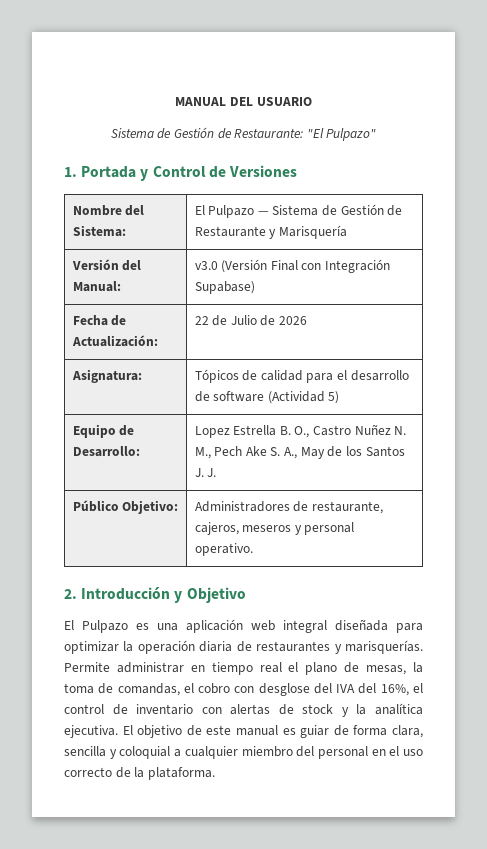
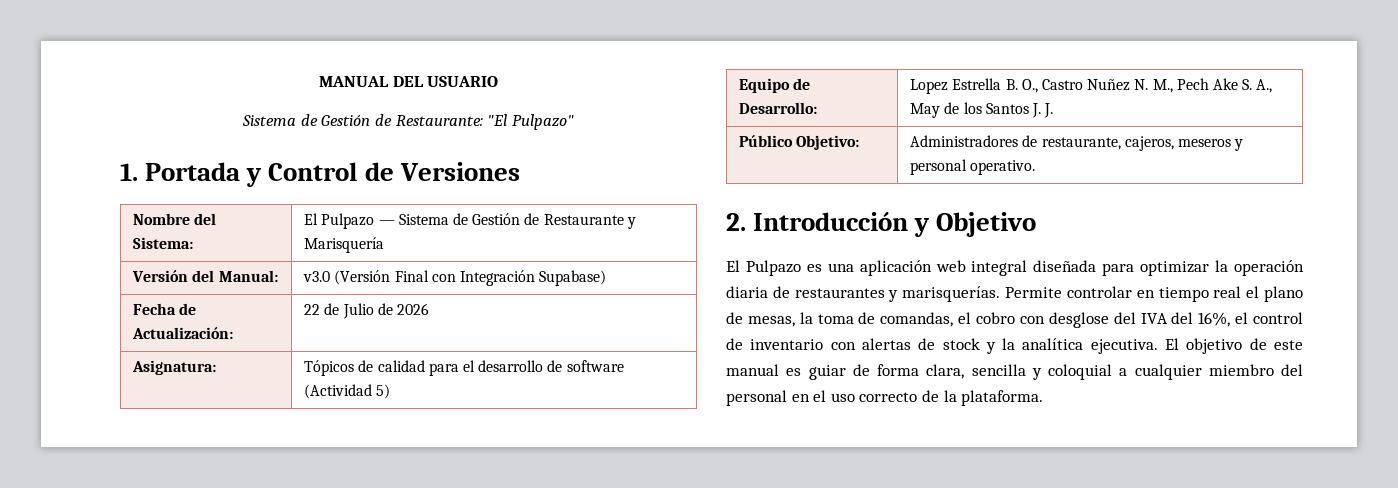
- Permite administrar en tiempo real el plano de mesas, la toma de comandas, el cobro con desglose del IVA del 16%, el control de inventario con alertas de stock y la analítica ejecutiva.
+ Permite controlar en tiempo real el plano de mesas, la toma de comandas, el cobro con desglose del IVA del 16%, el control de inventario con alertas de stock y la analítica ejecutiva.

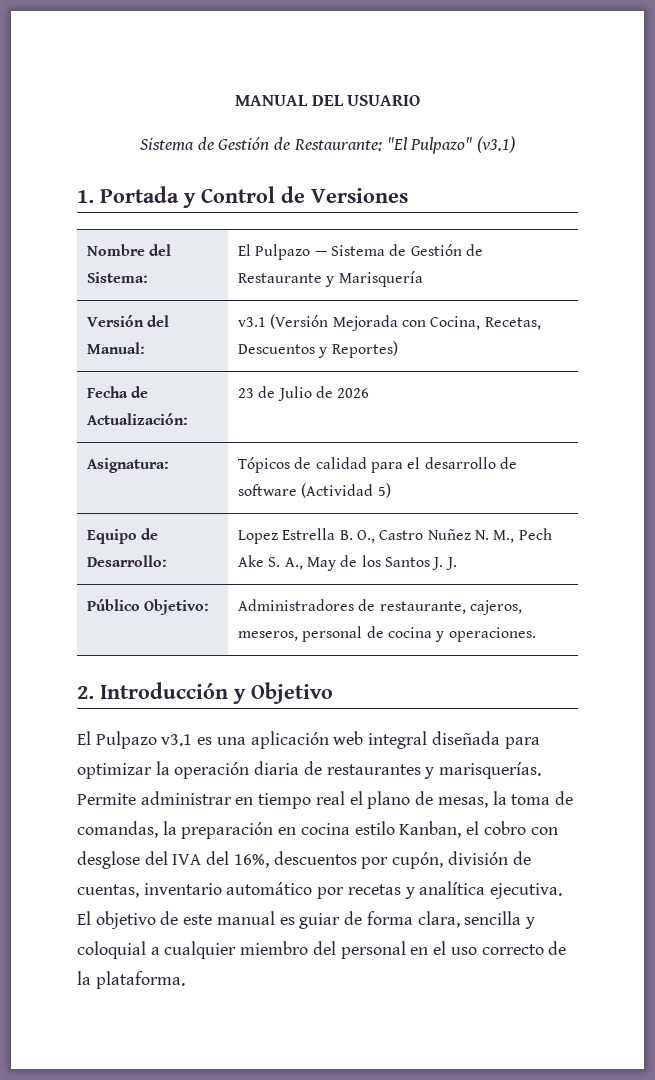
- Sistema de Gestión de Restaurante: "El Pulpazo"
+ Sistema de Gestión de Restaurante: "El Pulpazo" (v3.1)
- Versión del Manual: | v3.0 (Versión Final con Integración Supabase)
+ Versión del Manual: | v3.1 (Versión Mejorada con Cocina, Recetas, Descuentos y Reportes)
- Fecha de Actualización: | 22 de Julio de 2026
+ Fecha de Actualización: | 23 de Julio de 2026
- Público Objetivo: | Administradores de restaurante, cajeros, meseros y personal operativo.
+ Público Objetivo: | Administradores de restaurante, cajeros, meseros, personal de cocina y operaciones.
- El Pulpazo es una aplicación web integral diseñada para optimizar la operación diaria de restaurantes y marisquerías.
+ El Pulpazo v3.1 es una aplicación web integral diseñada para optimizar la operación diaria de restaurantes y marisquerías.
- Permite controlar en tiempo real el plano de mesas, la toma de comandas, el cobro con desglose del IVA del 16%, el control de inventario con alertas de stock y la analítica ejecutiva.
+ Permite administrar en tiempo real el plano de mesas, la toma de comandas, la preparación en cocina estilo Kanban, el cobro con desglose del IVA del 16%, descuentos por cupón, división de cuentas, inventario automático por recetas y analítica ejecutiva.

